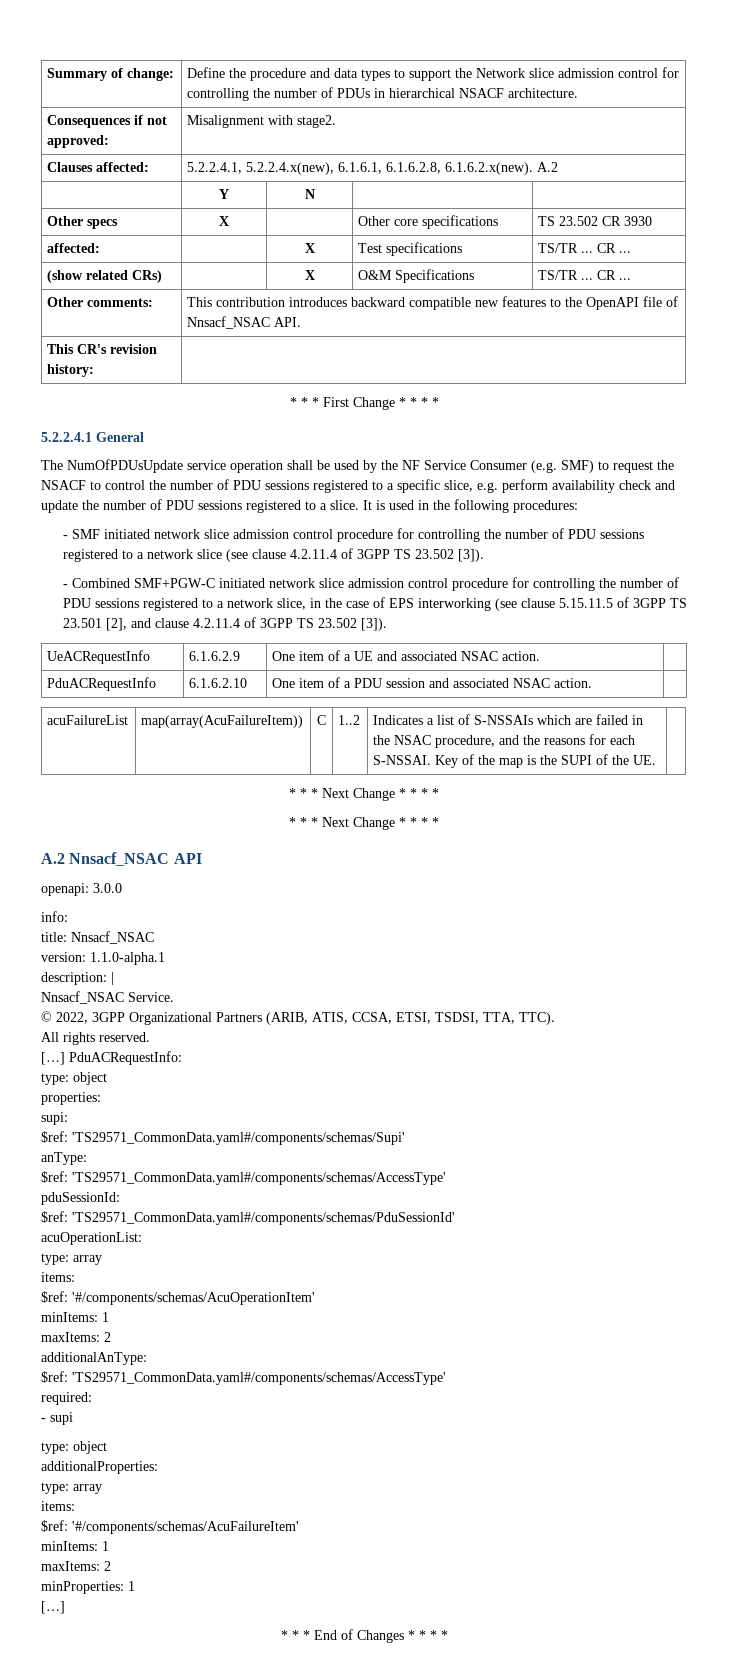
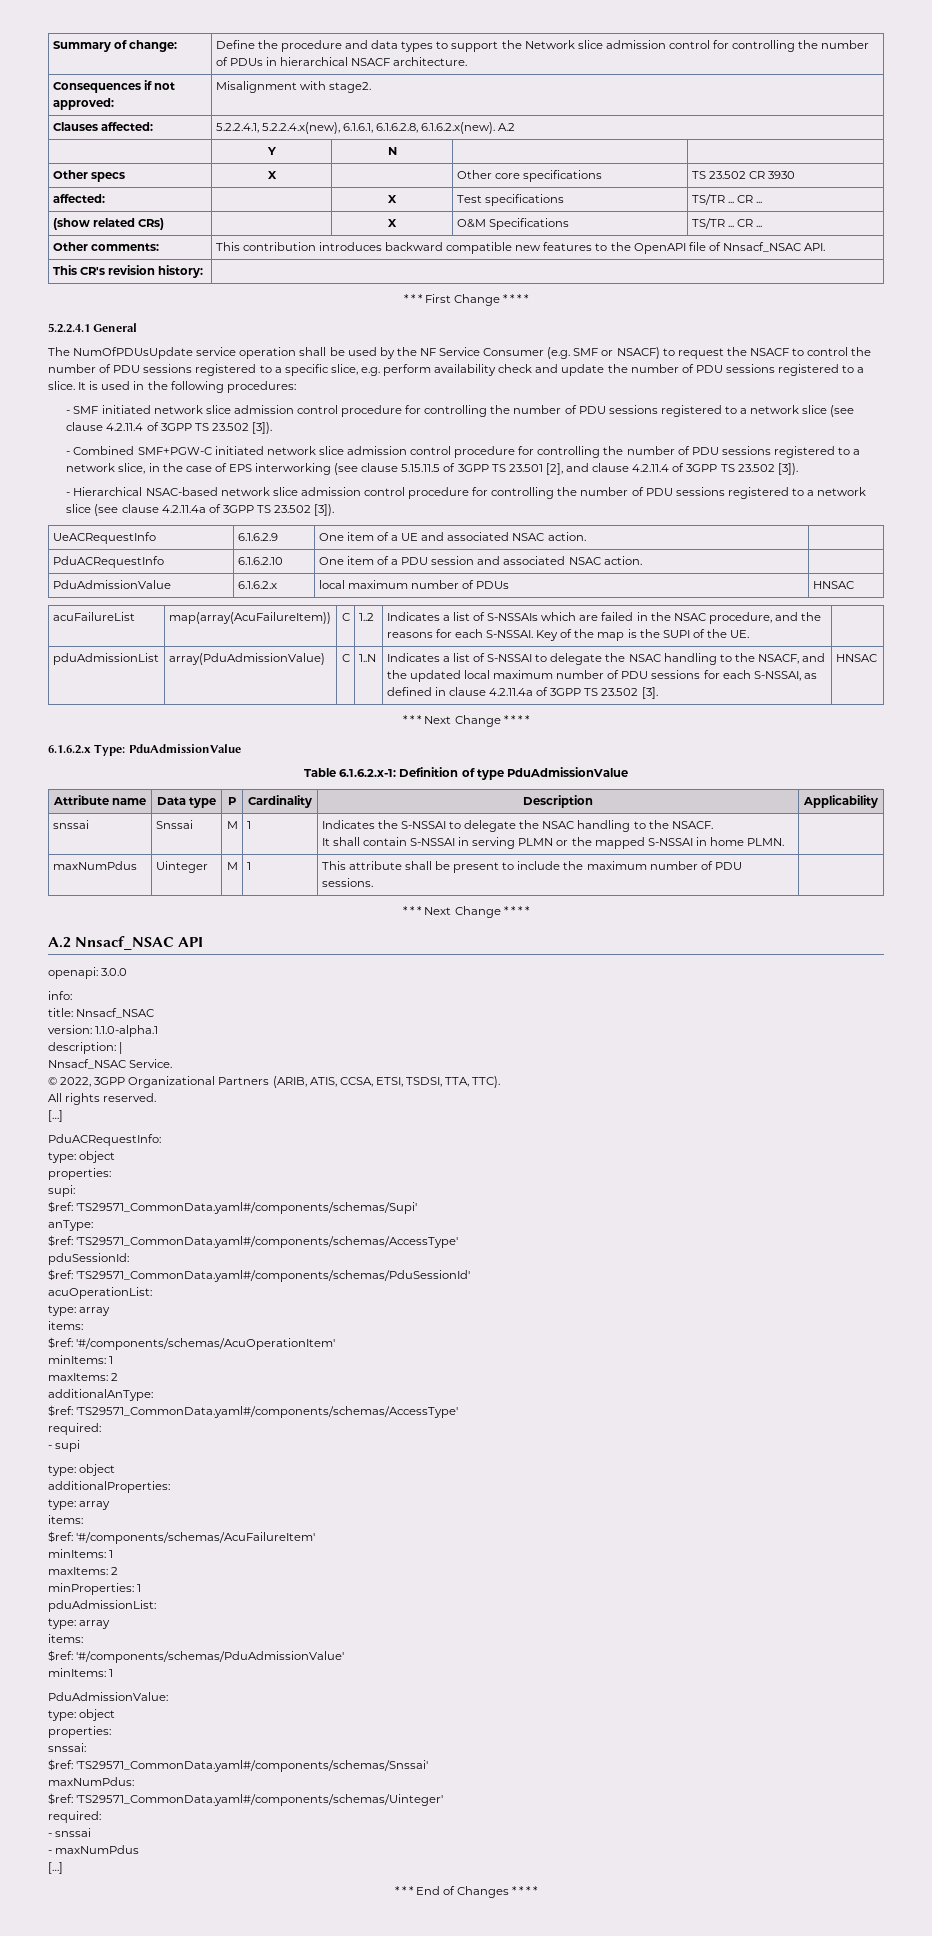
- The NumOfPDUsUpdate service operation shall be used by the NF Service Consumer (e.g. SMF) to request the NSACF to control the number of PDU sessions registered to a specific slice, e.g. perform availability check and update the number of PDU sessions registered to a slice.
+ The NumOfPDUsUpdate service operation shall be used by the NF Service Consumer (e.g. SMF or NSACF) to request the NSACF to control the number of PDU sessions registered to a specific slice, e.g. perform availability check and update the number of PDU sessions registered to a slice.
+ - Hierarchical NSAC-based network slice admission control procedure for controlling the number of PDU sessions registered to a network slice (see clause 4.2.11.4a of 3GPP TS 23.502 [3]).
+ PduAdmissionValue | 6.1.6.2.x | local maximum number of PDUs | HNSAC
  acuFailureList | map(array(AcuFailureItem)) | C | 1..2 | Indicates a list of S-NSSAIs which are failed in the NSAC procedure, and the reasons for each S-NSSAI. Key of the map is the SUPI of the UE. |
+ pduAdmissionList | array(PduAdmissionValue) | C | 1..N | Indicates a list of S-NSSAI to delegate the NSAC handling to the NSACF, and the updated local maximum number of PDU sessions for each S-NSSAI, as defined in clause 4.2.11.4a of 3GPP TS 23.502 [3]. | HNSAC
  * * * Next Change * * * *
+ 6.1.6.2.x Type: PduAdmissionValue
+ Table 6.1.6.2.x-1: Definition of type PduAdmissionValue
+ Attribute name | Data type | P | Cardinality | Description | Applicability
+ snssai | Snssai | M | 1 | Indicates the S-NSSAI to delegate the NSAC handling to the NSACF.
+ It shall contain S-NSSAI in serving PLMN or the mapped S-NSSAI in home PLMN. |
+ maxNumPdus | Uinteger | M | 1 | This attribute shall be present to include the maximum number of PDU sessions. |
  All rights reserved.
- […] PduACRequestInfo:
+ […]
+ PduACRequestInfo:
+ pduAdmissionList:
+ type: array
+ items:
+ $ref: '#/components/schemas/PduAdmissionValue'
+ minItems: 1
+ PduAdmissionValue:
+ type: object
+ properties:
+ snssai:
+ $ref: 'TS29571_CommonData.yaml#/components/schemas/Snssai'
+ maxNumPdus:
+ $ref: 'TS29571_CommonData.yaml#/components/schemas/Uinteger'
+ required:
+ - snssai
+ - maxNumPdus

